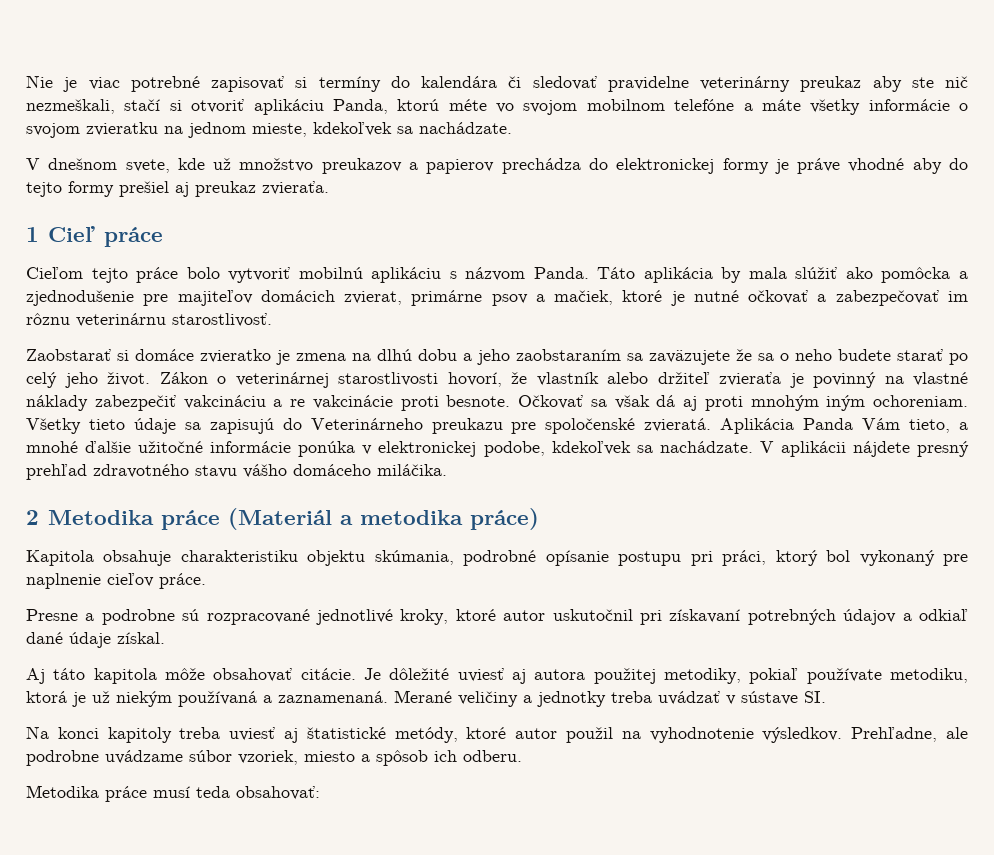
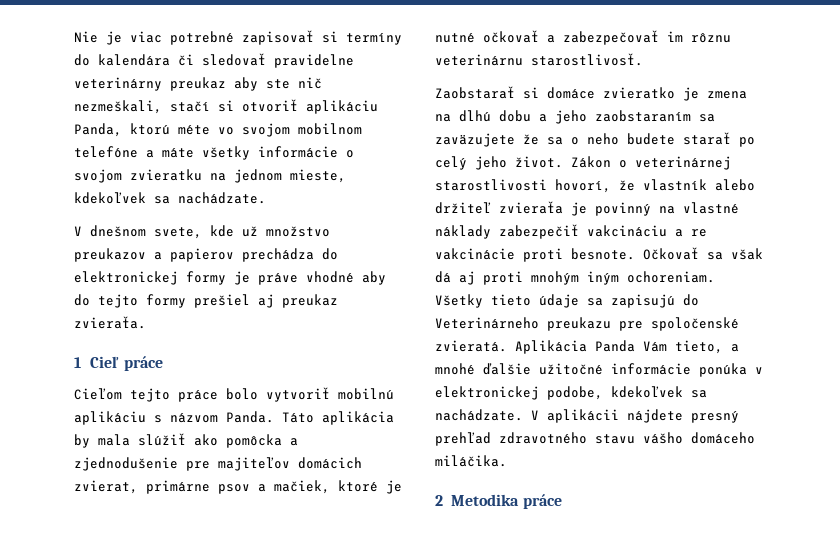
- 2 Metodika práce (Materiál a metodika práce)
- Kapitola obsahuje charakteristiku objektu skúmania, podrobné opísanie postupu pri práci, ktorý bol vykonaný pre naplnenie cieľov práce.
- Presne a podrobne sú rozpracované jednotlivé kroky, ktoré autor uskutočnil pri získavaní potrebných údajov a odkiaľ dané údaje získal.
- Aj táto kapitola môže obsahovať citácie. Je dôležité uviesť aj autora použitej metodiky, pokiaľ používate metodiku, ktorá je už niekým používaná a zaznamenaná. Merané veličiny a jednotky treba uvádzať v sústave SI.
- Na konci kapitoly treba uviesť aj štatistické metódy, ktoré autor použil na vyhodnotenie výsledkov. Prehľadne, ale podrobne uvádzame súbor vzoriek, miesto a spôsob ich odberu.
- Metodika práce musí teda obsahovať:
+ 2 Metodika práce

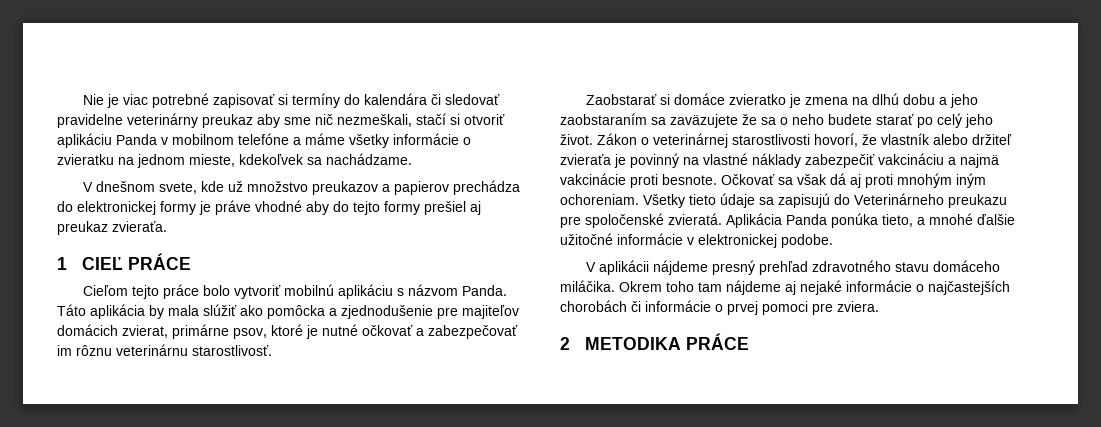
- Nie je viac potrebné zapisovať si termíny do kalendára či sledovať pravidelne veterinárny preukaz aby ste nič nezmeškali, stačí si otvoriť aplikáciu Panda, ktorú méte vo svojom mobilnom telefóne a máte všetky informácie o svojom zvieratku na jednom mieste, kdekoľvek sa nachádzate.
+ Nie je viac potrebné zapisovať si termíny do kalendára či sledovať pravidelne veterinárny preukaz aby sme nič nezmeškali, stačí si otvoriť aplikáciu Panda v mobilnom telefóne a máme všetky informácie o zvieratku na jednom mieste, kdekoľvek sa nachádzame.
- 1 Cieľ práce
+ 1 CIEĽ PRÁCE
- Táto aplikácia by mala slúžiť ako pomôcka a zjednodušenie pre majiteľov domácich zvierat, primárne psov a mačiek, ktoré je nutné očkovať a zabezpečovať im rôznu veterinárnu starostlivosť.
+ Táto aplikácia by mala slúžiť ako pomôcka a zjednodušenie pre majiteľov domácich zvierat, primárne psov, ktoré je nutné očkovať a zabezpečovať im rôznu veterinárnu starostlivosť.
- Zákon o veterinárnej starostlivosti hovorí, že vlastník alebo držiteľ zvieraťa je povinný na vlastné náklady zabezpečiť vakcináciu a re vakcinácie proti besnote.
+ Zákon o veterinárnej starostlivosti hovorí, že vlastník alebo držiteľ zvieraťa je povinný na vlastné náklady zabezpečiť vakcináciu a najmä vakcinácie proti besnote.
- Aplikácia Panda Vám tieto, a mnohé ďalšie užitočné informácie ponúka v elektronickej podobe, kdekoľvek sa nachádzate. V aplikácii nájdete presný prehľad zdravotného stavu vášho domáceho miláčika.
+ Aplikácia Panda ponúka tieto, a mnohé ďalšie užitočné informácie v elektronickej podobe.
+ V aplikácii nájdeme presný prehľad zdravotného stavu domáceho miláčika. Okrem toho tam nájdeme aj nejaké informácie o najčastejších chorobách či informácie o prvej pomoci pre zviera.
- 2 Metodika práce
+ 2 METODIKA PRÁCE

